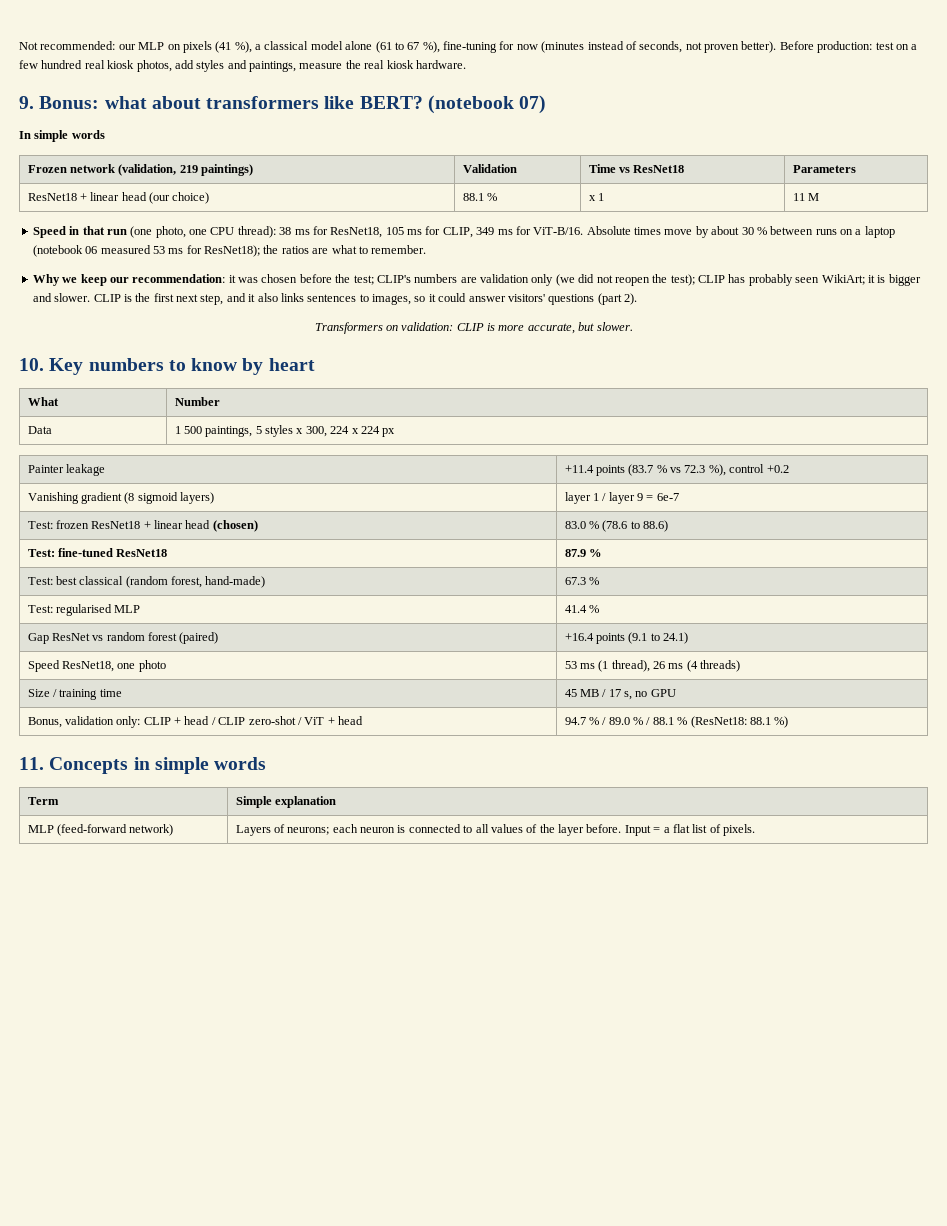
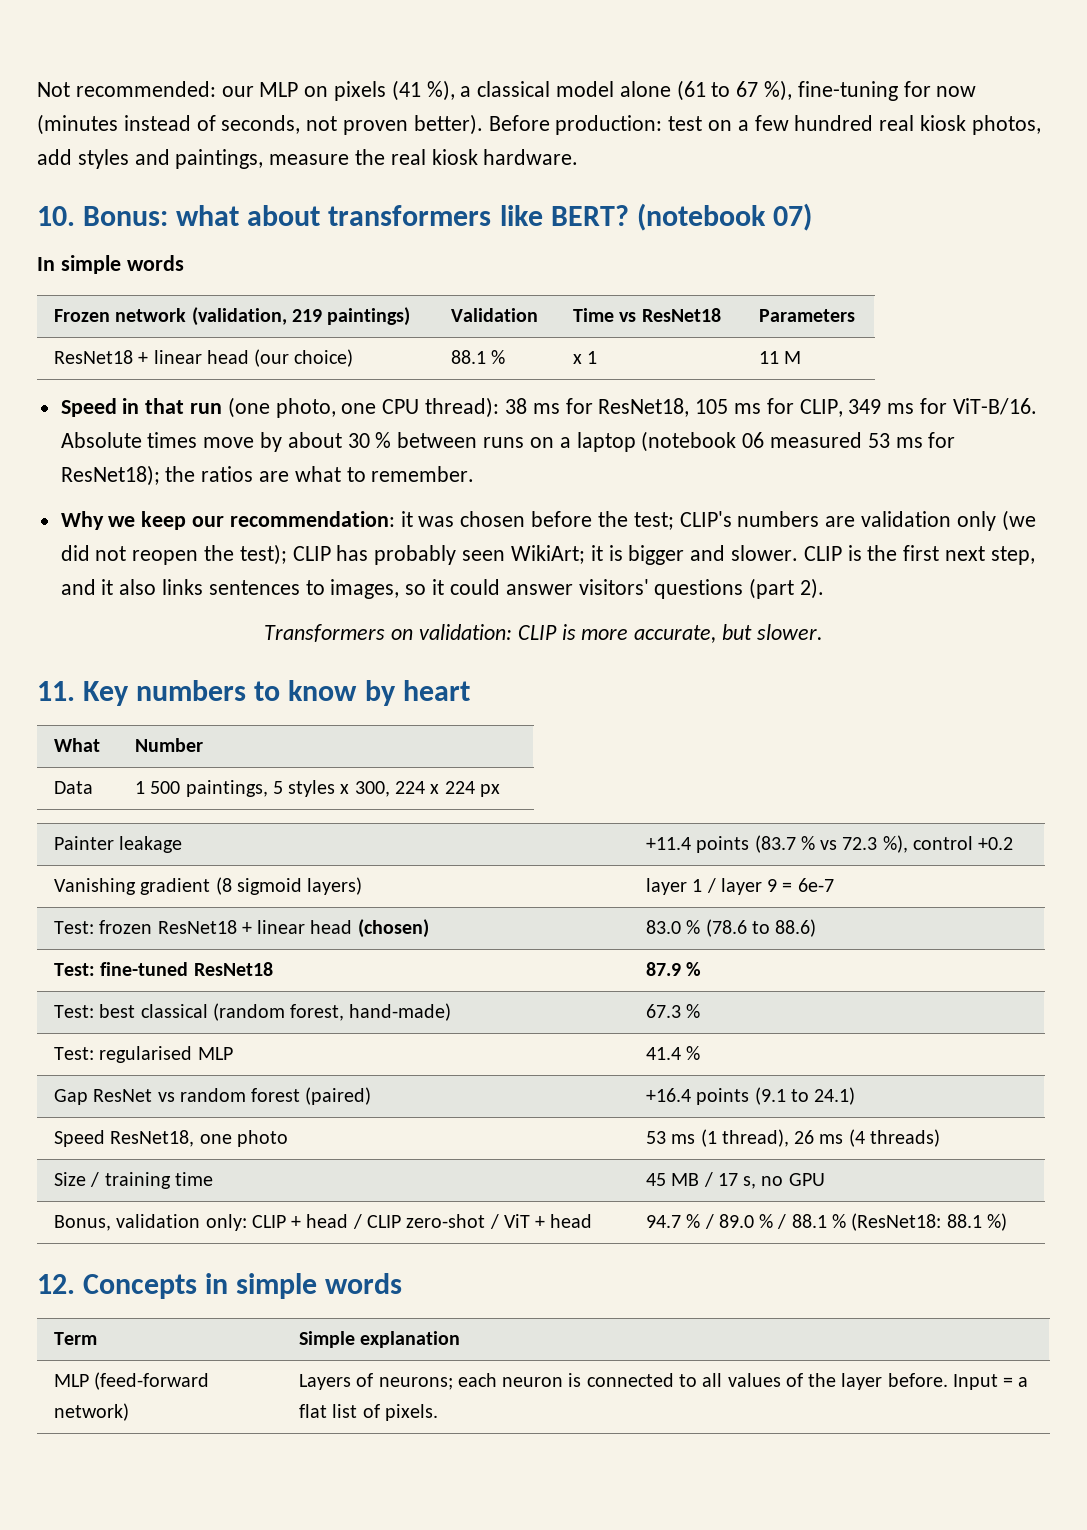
- 9. Bonus: what about transformers like BERT?
+ 10. Bonus: what about transformers like BERT?
- 10. Key numbers to know by heart
+ 11. Key numbers to know by heart
- 11. Concepts in simple words
+ 12. Concepts in simple words

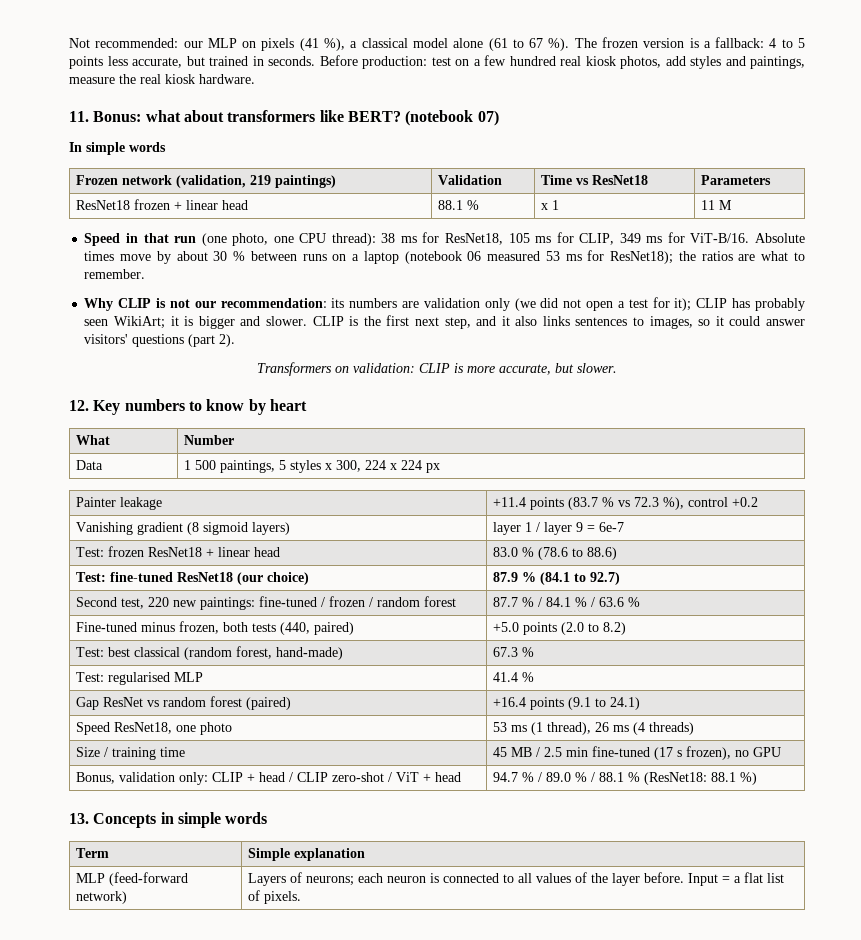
- Not recommended: our MLP on pixels (41 %), a classical model alone (61 to 67 %), fine-tuning for now (minutes instead of seconds, not proven better).
+ Not recommended: our MLP on pixels (41 %), a classical model alone (61 to 67 %). The frozen version is a fallback: 4 to 5 points less accurate, but trained in seconds.
- 10. Bonus: what about transformers like BERT?
+ 11. Bonus: what about transformers like BERT?
- ResNet18 + linear head (our choice) | 88.1 % | x 1 | 11 M
+ ResNet18 frozen + linear head | 88.1 % | x 1 | 11 M
- Why we keep our recommendation: it was chosen before the test; CLIP's numbers are validation only (we did not reopen the test); CLIP has probably seen WikiArt; it is bigger and slower.
+ Why CLIP is not our recommendation: its numbers are validation only (we did not open a test for it); CLIP has probably seen WikiArt; it is bigger and slower.
- 11. Key numbers to know by heart
+ 12. Key numbers to know by heart
- Test: frozen ResNet18 + linear head (chosen) | 83.0 % (78.6 to 88.6)
+ Test: frozen ResNet18 + linear head | 83.0 % (78.6 to 88.6)
- Test: fine-tuned ResNet18 | 87.9 %
+ Test: fine-tuned ResNet18 (our choice) | 87.9 % (84.1 to 92.7)
+ Second test, 220 new paintings: fine-tuned / frozen / random forest | 87.7 % / 84.1 % / 63.6 %
+ Fine-tuned minus frozen, both tests (440, paired) | +5.0 points (2.0 to 8.2)
- Size / training time | 45 MB / 17 s, no GPU
+ Size / training time | 45 MB / 2.5 min fine-tuned (17 s frozen), no GPU
- 12. Concepts in simple words
+ 13. Concepts in simple words

